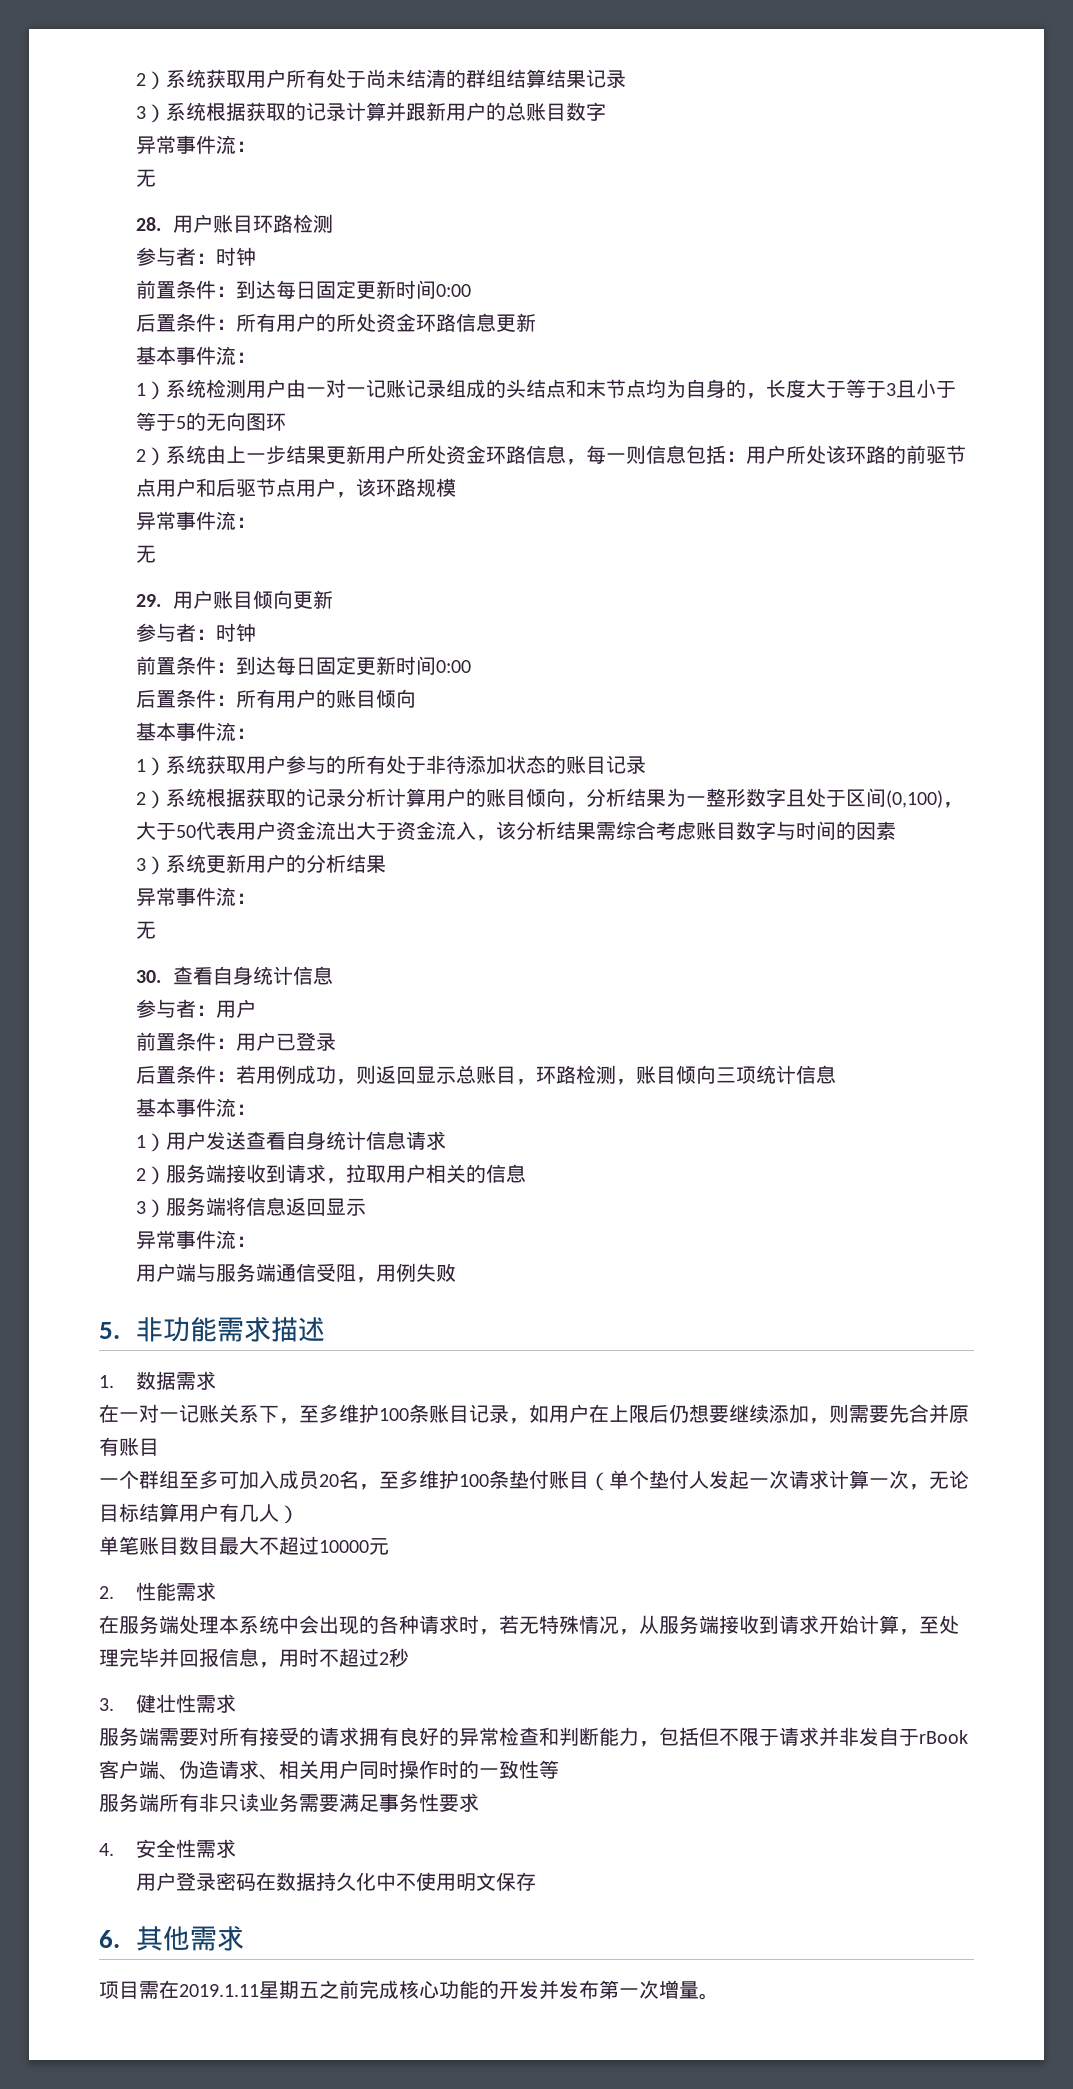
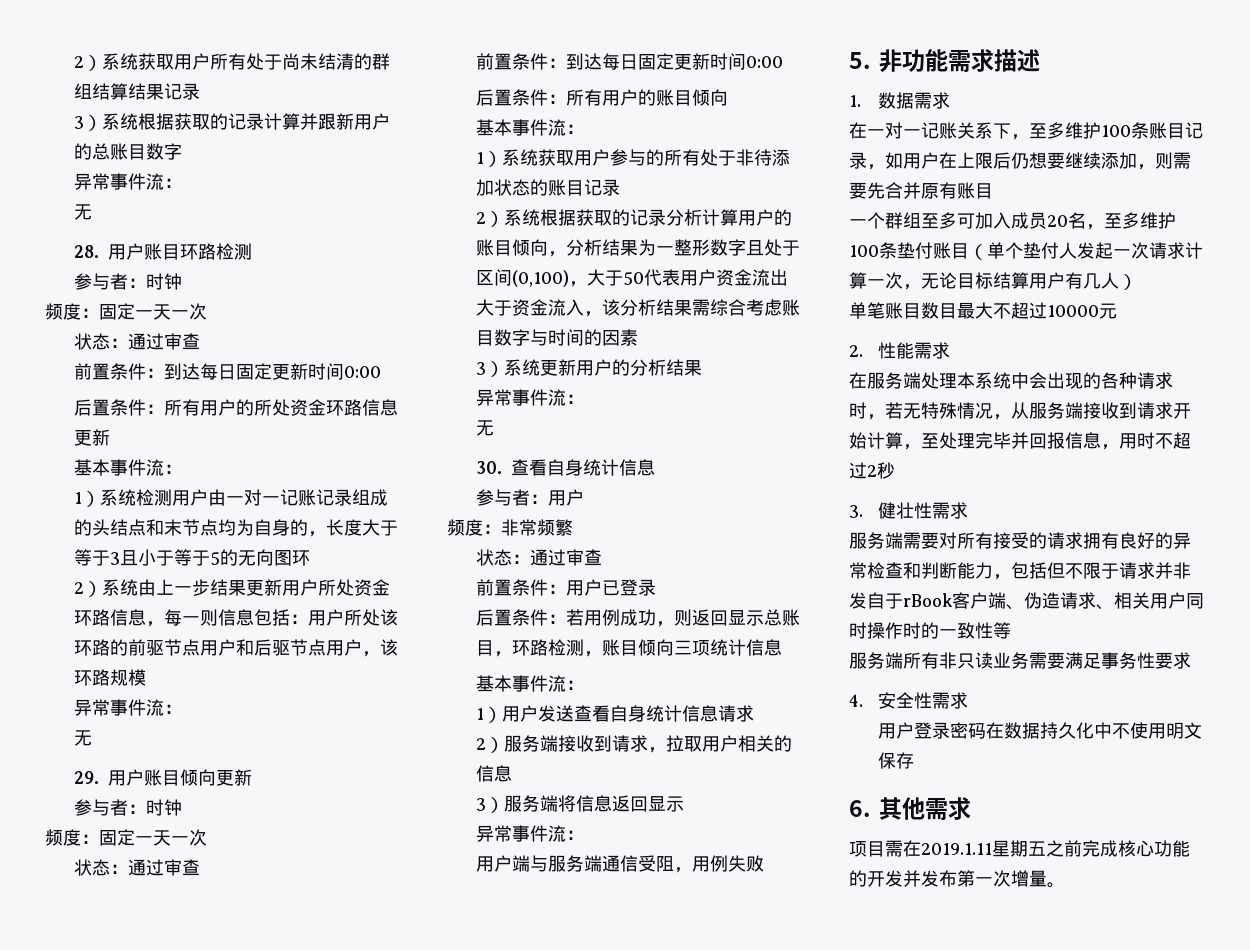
  28.用户账目环路检测
  参与者：时钟
+ 频度：固定一天一次
+ 状态：通过审查
  29.用户账目倾向更新
  参与者：时钟
+ 频度：固定一天一次
+ 状态：通过审查
+ 频度：非常频繁
+ 状态：通过审查

